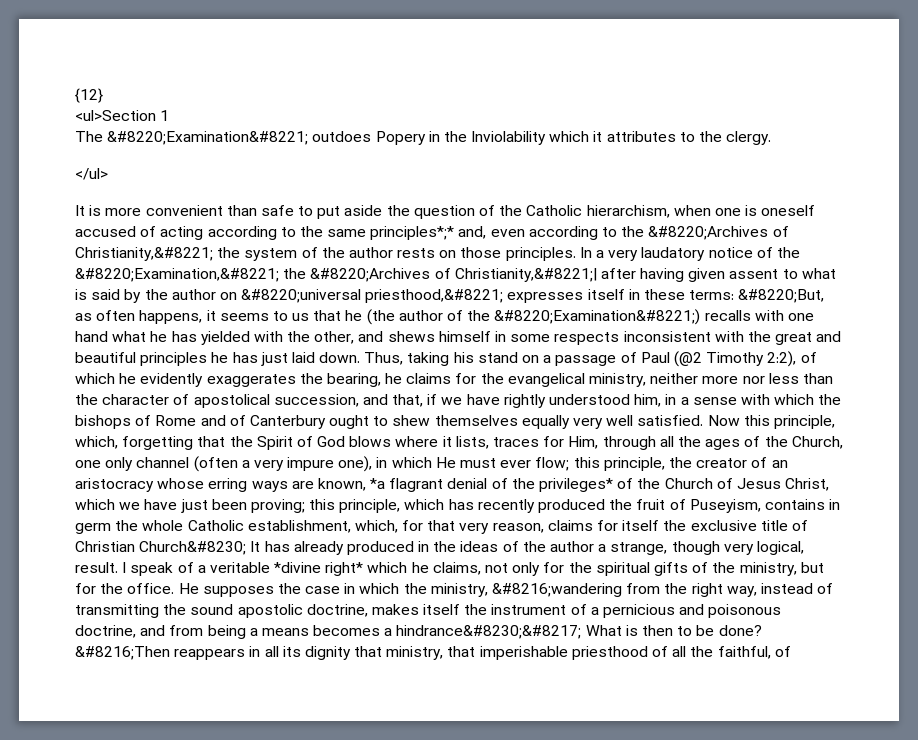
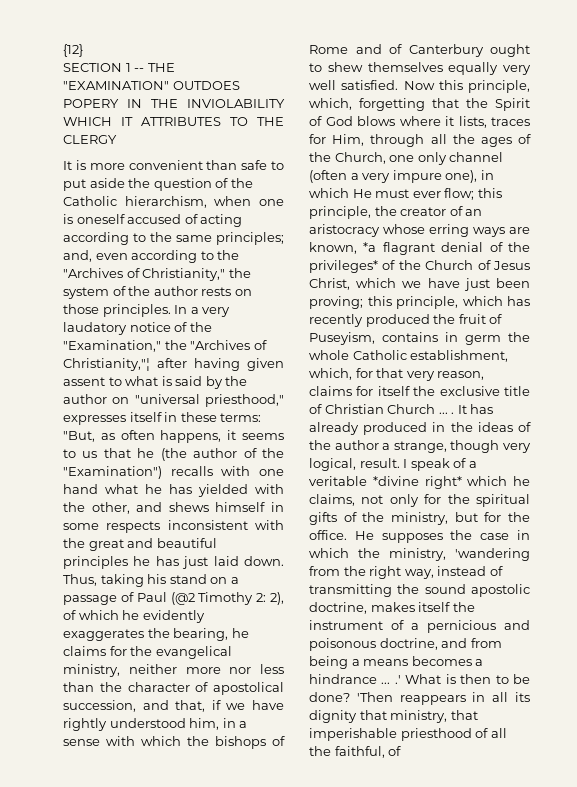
- <ul>Section 1
- The &#8220;Examination&#8221; outdoes Popery in the Inviolability which it attributes to the clergy.
- </ul>
+ SECTION 1 -- THE "EXAMINATION" OUTDOES POPERY IN THE INVIOLABILITY WHICH IT ATTRIBUTES TO THE CLERGY
- It is more convenient than safe to put aside the question of the Catholic hierarchism, when one is oneself accused of acting according to the same principles*;* and, even according to the &#8220;Archives of Christianity,&#8221; the system of the author rests on those principles.
+ It is more convenient than safe to put aside the question of the Catholic hierarchism, when one is oneself accused of acting according to the same principles; and, even according to the "Archives of Christianity," the system of the author rests on those principles.
- In a very laudatory notice of the &#8220;Examination,&#8221; the &#8220;Archives of Christianity,&#8221;| after having given assent to what is said by the author on &#8220;universal priesthood,&#8221; expresses itself in these terms:
+ In a very laudatory notice of the "Examination," the "Archives of Christianity,"¦ after having given assent to what is said by the author on "universal priesthood," expresses itself in these terms:
- &#8220;But, as often happens, it seems to us that he (the author of the &#8220;Examination&#8221;) recalls with one hand what he has yielded with the other, and shews himself in some respects inconsistent with the great and beautiful principles he has just laid down.
+ "But, as often happens, it seems to us that he (the author of the "Examination") recalls with one hand what he has yielded with the other, and shews himself in some respects inconsistent with the great and beautiful principles he has just laid down.
- Thus, taking his stand on a passage of Paul (@2 Timothy 2:2), of which he evidently exaggerates the bearing, he claims for the evangelical ministry, neither more nor less than the character of apostolical succession, and that, if we have rightly understood him, in a sense with which the bishops of Rome and of Canterbury ought to shew themselves equally very well satisfied.
+ Thus, taking his stand on a passage of Paul (@2 Timothy 2: 2), of which he evidently exaggerates the bearing, he claims for the evangelical ministry, neither more nor less than the character of apostolical succession, and that, if we have rightly understood him, in a sense with which the bishops of Rome and of Canterbury ought to shew themselves equally very well satisfied.
- this principle, which has recently produced the fruit of Puseyism, contains in germ the whole Catholic establishment, which, for that very reason, claims for itself the exclusive title of Christian Church&#8230;
+ this principle, which has recently produced the fruit of Puseyism, contains in germ the whole Catholic establishment, which, for that very reason, claims for itself the exclusive title of Christian Church ... .
- He supposes the case in which the ministry, &#8216;wandering from the right way, instead of transmitting the sound apostolic doctrine, makes itself the instrument of a pernicious and poisonous doctrine, and from being a means becomes a hindrance&#8230;&#8217; What is then to be done?
+ He supposes the case in which the ministry, 'wandering from the right way, instead of transmitting the sound apostolic doctrine, makes itself the instrument of a pernicious and poisonous doctrine, and from being a means becomes a hindrance ... .' What is then to be done?
- &#8216;Then reappears in all its dignity that ministry, that imperishable priesthood of all the faithful, of
+ 'Then reappears in all its dignity that ministry, that imperishable priesthood of all the faithful, of

